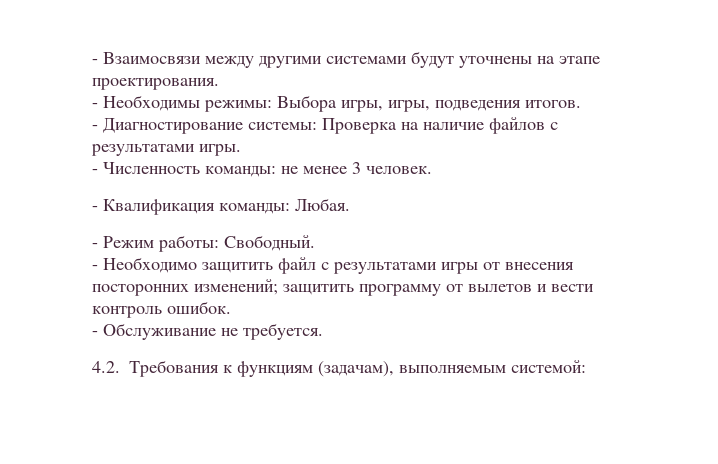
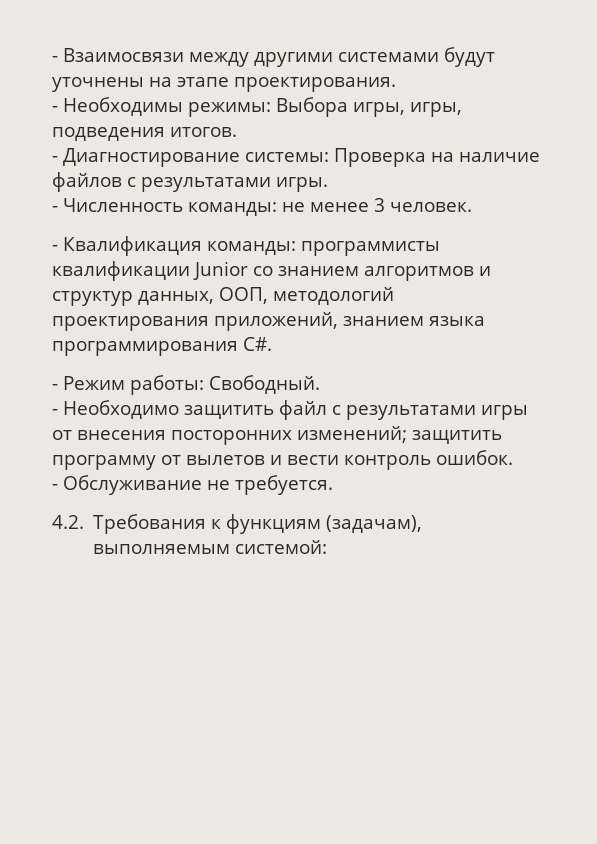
- - Квалификация команды: Любая.
+ - Квалификация команды: программисты квалификации Junior со знанием алгоритмов и структур данных, ООП, методологий проектирования приложений, знанием языка программирования C#.

